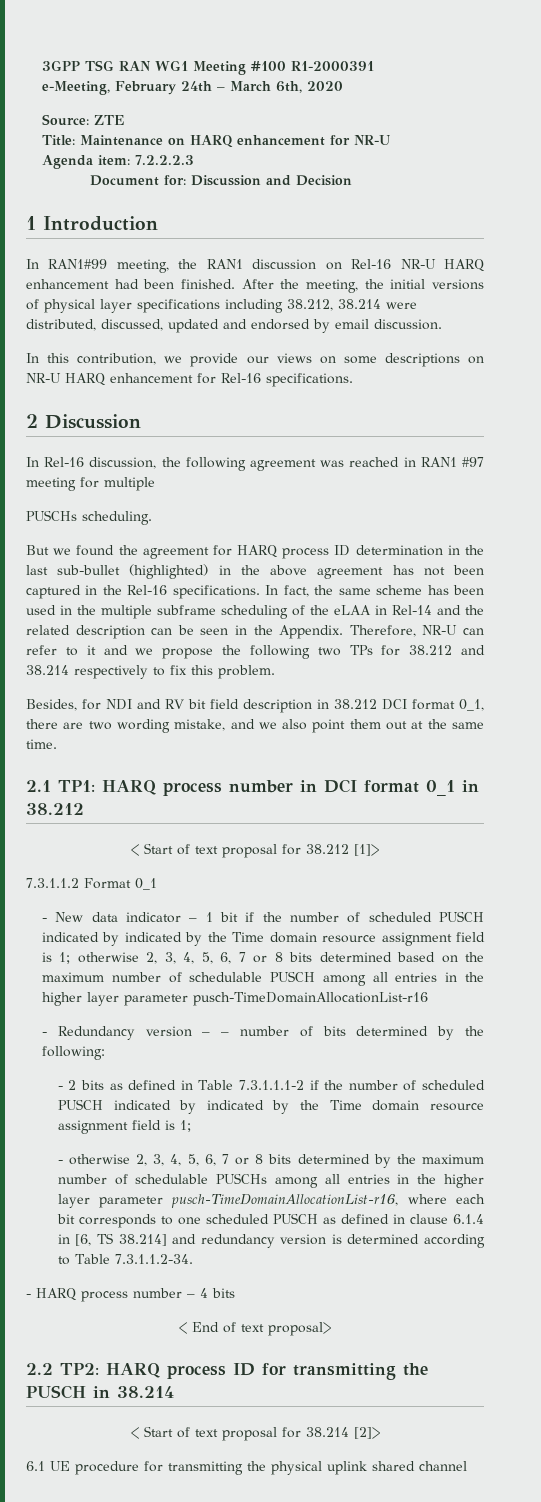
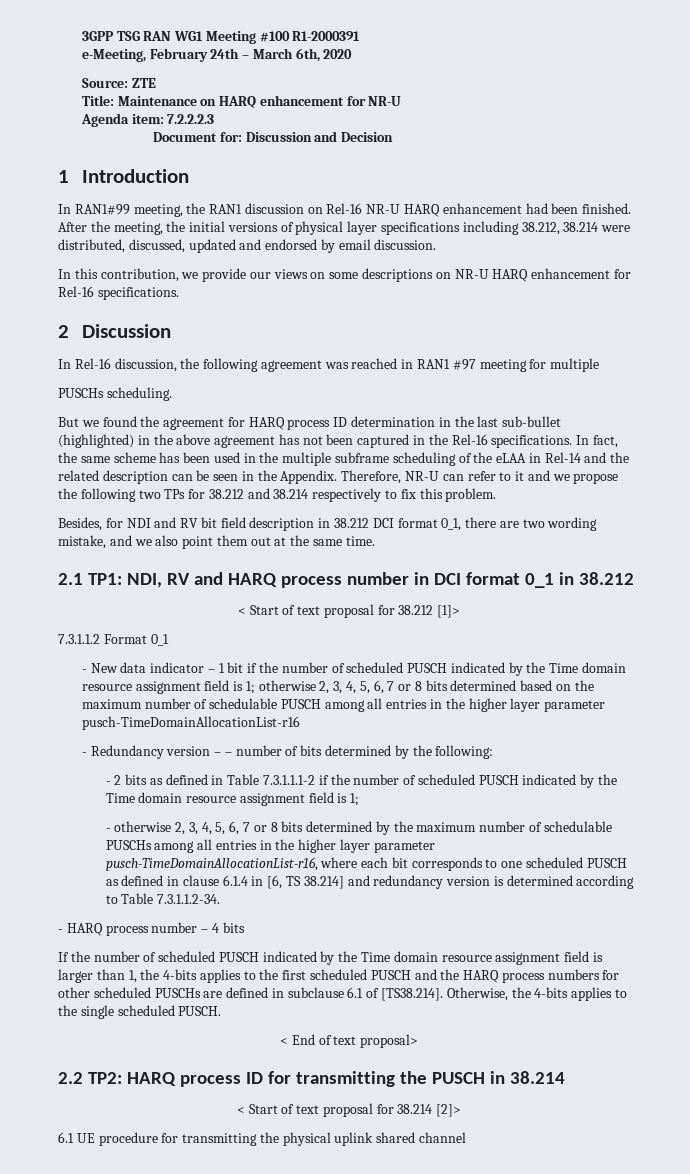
- 2.1 TP1: HARQ process number in DCI format 0_1 in 38.212
+ 2.1 TP1: NDI, RV and HARQ process number in DCI format 0_1 in 38.212
- - New data indicator – 1 bit if the number of scheduled PUSCH indicated by indicated by the Time domain resource assignment field is 1; otherwise 2, 3, 4, 5, 6, 7 or 8 bits determined based on the maximum number of schedulable PUSCH among all entries in the higher layer parameter pusch-TimeDomainAllocationList-r16
+ - New data indicator – 1 bit if the number of scheduled PUSCH indicated by the Time domain resource assignment field is 1; otherwise 2, 3, 4, 5, 6, 7 or 8 bits determined based on the maximum number of schedulable PUSCH among all entries in the higher layer parameter pusch-TimeDomainAllocationList-r16
- - 2 bits as defined in Table 7.3.1.1.1-2 if the number of scheduled PUSCH indicated by indicated by the Time domain resource assignment field is 1;
+ - 2 bits as defined in Table 7.3.1.1.1-2 if the number of scheduled PUSCH indicated by the Time domain resource assignment field is 1;
+ If the number of scheduled PUSCH indicated by the Time domain resource assignment field is larger than 1, the 4-bits applies to the first scheduled PUSCH and the HARQ process numbers for other scheduled PUSCHs are defined in subclause 6.1 of [TS38.214]. Otherwise, the 4-bits applies to the single scheduled PUSCH.

